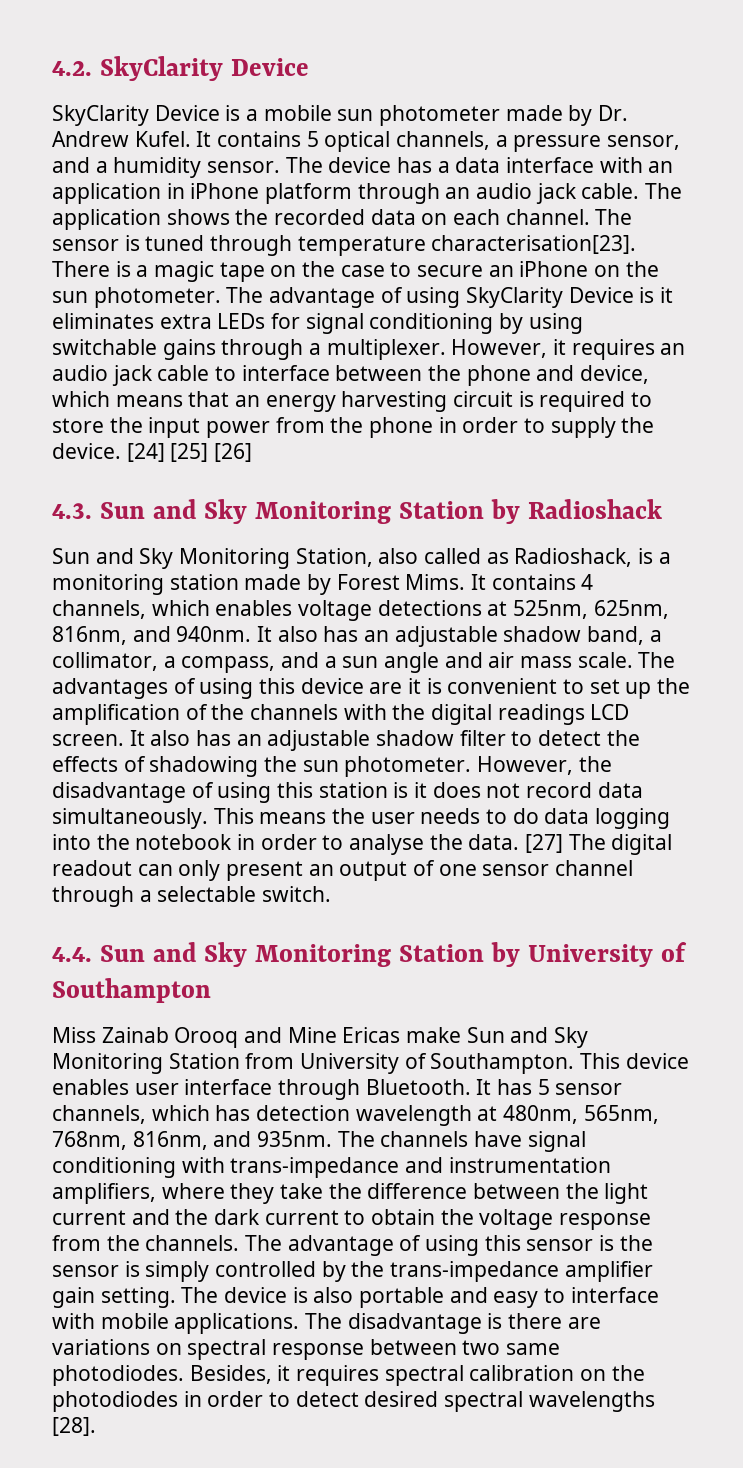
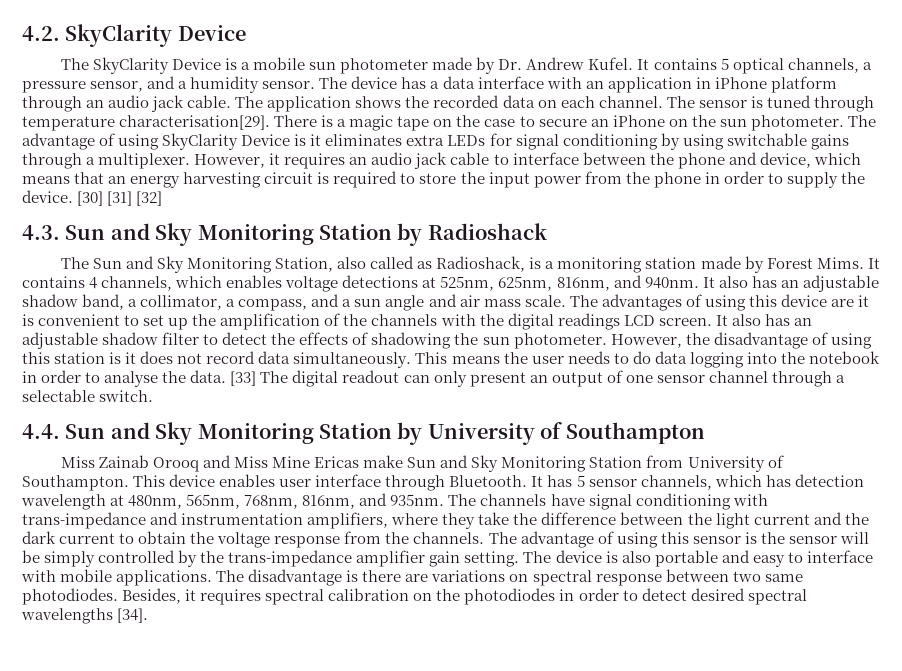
- SkyClarity Device is a mobile sun photometer made by Dr. Andrew Kufel.
+ The SkyClarity Device is a mobile sun photometer made by Dr. Andrew Kufel.
- The sensor is tuned through temperature characterisation[23].
+ The sensor is tuned through temperature characterisation[29].
- [24] [25] [26]
+ [30] [31] [32]
- Sun and Sky Monitoring Station, also called as Radioshack, is a monitoring station made by Forest Mims.
+ The Sun and Sky Monitoring Station, also called as Radioshack, is a monitoring station made by Forest Mims.
- [27] The digital readout can only present an output of one sensor channel through a selectable switch.
+ [33] The digital readout can only present an output of one sensor channel through a selectable switch.
- Miss Zainab Orooq and Mine Ericas make Sun and Sky Monitoring Station from University of Southampton.
+ Miss Zainab Orooq and Miss Mine Ericas make Sun and Sky Monitoring Station from University of Southampton.
- The advantage of using this sensor is the sensor is simply controlled by the trans-impedance amplifier gain setting.
+ The advantage of using this sensor is the sensor will be simply controlled by the trans-impedance amplifier gain setting.
- Besides, it requires spectral calibration on the photodiodes in order to detect desired spectral wavelengths [28].
+ Besides, it requires spectral calibration on the photodiodes in order to detect desired spectral wavelengths [34].

